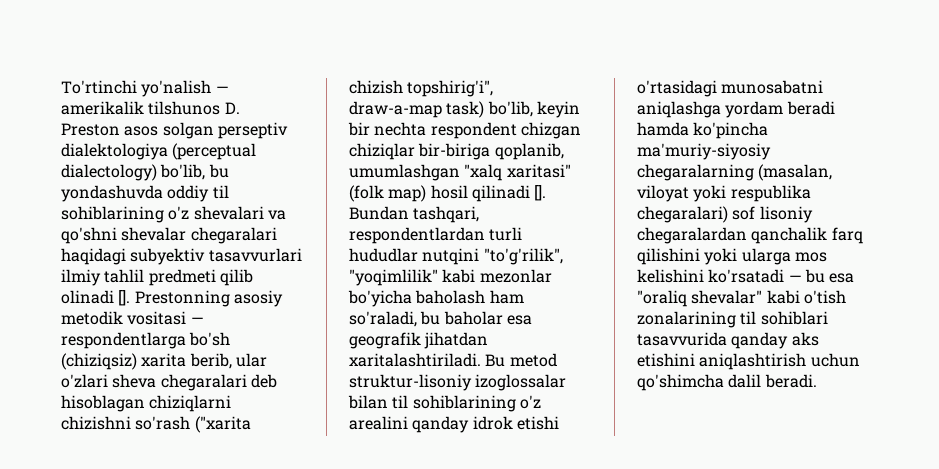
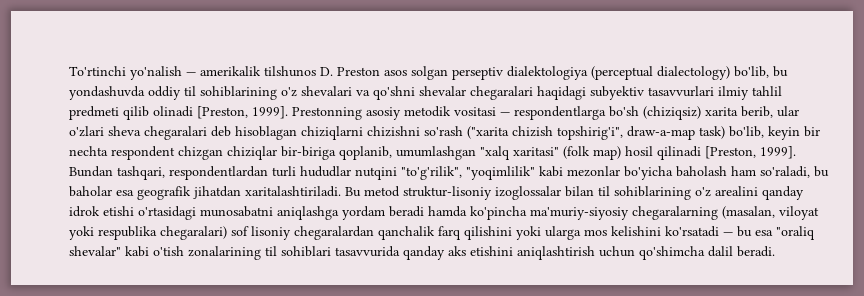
- To'rtinchi yo'nalish — amerikalik tilshunos D. Preston asos solgan perseptiv dialektologiya (perceptual dialectology) bo'lib, bu yondashuvda oddiy til sohiblarining o'z shevalari va qo'shni shevalar chegaralari haqidagi subyektiv tasavvurlari ilmiy tahlil predmeti qilib olinadi [].
+ To'rtinchi yo'nalish — amerikalik tilshunos D. Preston asos solgan perseptiv dialektologiya (perceptual dialectology) bo'lib, bu yondashuvda oddiy til sohiblarining o'z shevalari va qo'shni shevalar chegaralari haqidagi subyektiv tasavvurlari ilmiy tahlil predmeti qilib olinadi [Preston, 1999].
- Prestonning asosiy metodik vositasi — respondentlarga bo'sh (chiziqsiz) xarita berib, ular o'zlari sheva chegaralari deb hisoblagan chiziqlarni chizishni so'rash ("xarita chizish topshirig'i", draw-a-map task) bo'lib, keyin bir nechta respondent chizgan chiziqlar bir-biriga qoplanib, umumlashgan "xalq xaritasi" (folk map) hosil qilinadi [].
+ Prestonning asosiy metodik vositasi — respondentlarga bo'sh (chiziqsiz) xarita berib, ular o'zlari sheva chegaralari deb hisoblagan chiziqlarni chizishni so'rash ("xarita chizish topshirig'i", draw-a-map task) bo'lib, keyin bir nechta respondent chizgan chiziqlar bir-biriga qoplanib, umumlashgan "xalq xaritasi" (folk map) hosil qilinadi [Preston, 1999].

